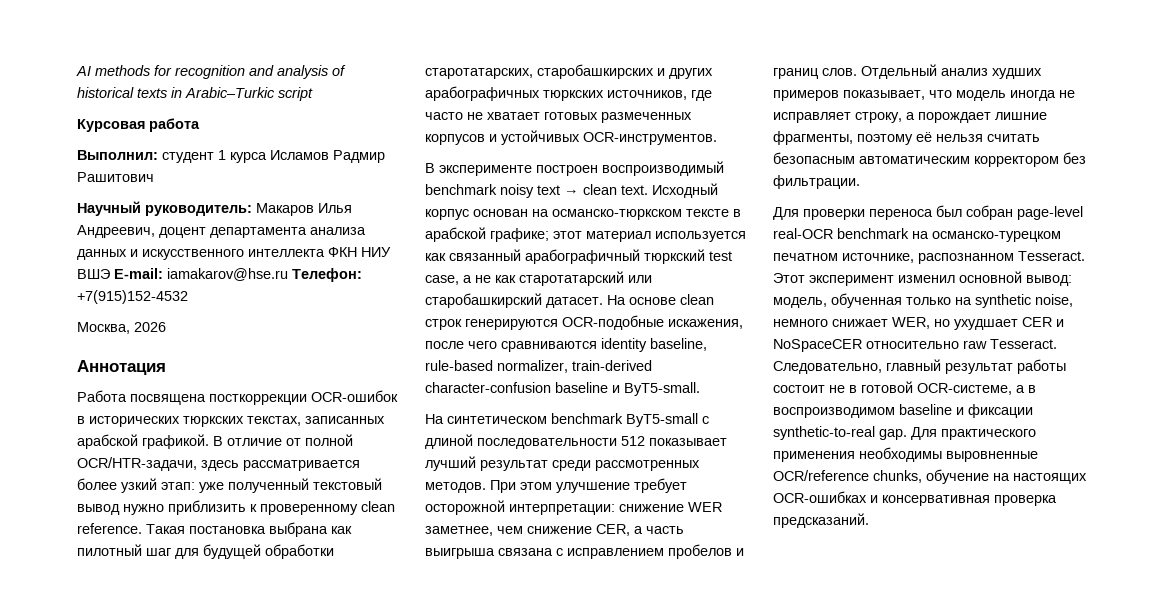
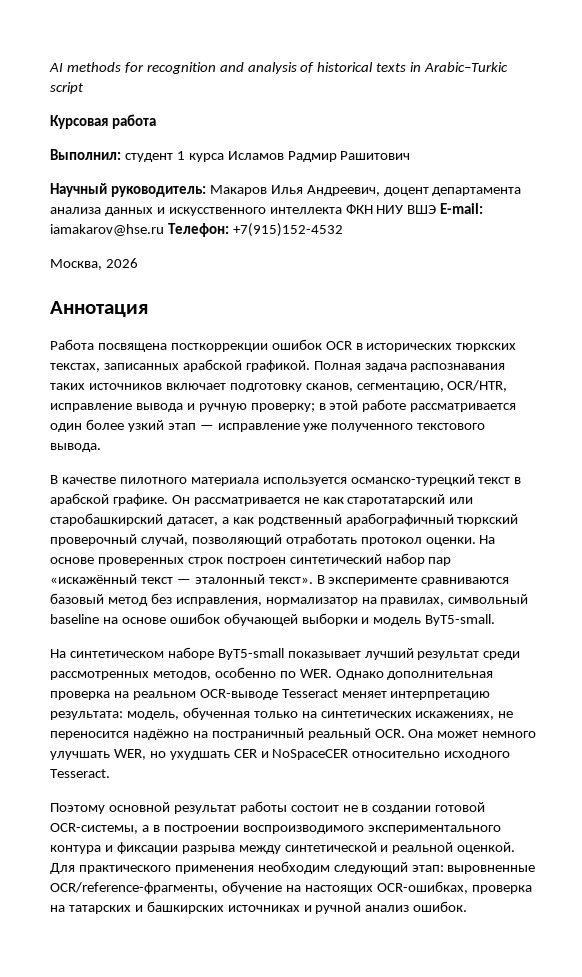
- Работа посвящена посткоррекции OCR-ошибок в исторических тюркских текстах, записанных арабской графикой.
+ Работа посвящена посткоррекции ошибок OCR в исторических тюркских текстах, записанных арабской графикой.
- В отличие от полной OCR/HTR-задачи, здесь рассматривается более узкий этап: уже полученный текстовый вывод нужно приблизить к проверенному clean reference. Такая постановка выбрана как пилотный шаг для будущей обработки старотатарских, старобашкирских и других арабографичных тюркских источников, где часто не хватает готовых размеченных корпусов и устойчивых OCR-инструментов.
- В эксперименте построен воспроизводимый benchmark noisy text → clean text. Исходный корпус основан на османско-тюркском тексте в арабской графике; этот материал используется как связанный арабографичный тюркский test case, а не как старотатарский или старобашкирский датасет. На основе clean строк генерируются OCR-подобные искажения, после чего сравниваются identity baseline, rule-based normalizer, train-derived character-confusion baseline и ByT5-small.
- На синтетическом benchmark ByT5-small с длиной последовательности 512 показывает лучший результат среди рассмотренных методов. При этом улучшение требует осторожной интерпретации: снижение WER заметнее, чем снижение CER, а часть выигрыша связана с исправлением пробелов и границ слов. Отдельный анализ худших примеров показывает, что модель иногда не исправляет строку, а порождает лишние фрагменты, поэтому её нельзя считать безопасным автоматическим корректором без фильтрации.
- Для проверки переноса был собран page-level real-OCR benchmark на османско-турецком печатном источнике, распознанном Tesseract. Этот эксперимент изменил основной вывод: модель, обученная только на synthetic noise, немного снижает WER, но ухудшает CER и NoSpaceCER относительно raw Tesseract. Следовательно, главный результат работы состоит не в готовой OCR-системе, а в воспроизводимом baseline и фиксации synthetic-to-real gap. Для практического применения необходимы выровненные OCR/reference chunks, обучение на настоящих OCR-ошибках и консервативная проверка предсказаний.
+ Полная задача распознавания таких источников включает подготовку сканов, сегментацию, OCR/HTR, исправление вывода и ручную проверку; в этой работе рассматривается один более узкий этап — исправление уже полученного текстового вывода.
+ В качестве пилотного материала используется османско-турецкий текст в арабской графике. Он рассматривается не как старотатарский или старобашкирский датасет, а как родственный арабографичный тюркский проверочный случай, позволяющий отработать протокол оценки. На основе проверенных строк построен синтетический набор пар «искажённый текст — эталонный текст». В эксперименте сравниваются базовый метод без исправления, нормализатор на правилах, символьный baseline на основе ошибок обучающей выборки и модель ByT5-small.
+ На синтетическом наборе ByT5-small показывает лучший результат среди рассмотренных методов, особенно по WER. Однако дополнительная проверка на реальном OCR-выводе Tesseract меняет интерпретацию результата: модель, обученная только на синтетических искажениях, не переносится надёжно на постраничный реальный OCR. Она может немного улучшать WER, но ухудшать CER и NoSpaceCER относительно исходного Tesseract.
+ Поэтому основной результат работы состоит не в создании готовой OCR-системы, а в построении воспроизводимого экспериментального контура и фиксации разрыва между синтетической и реальной оценкой. Для практического применения необходим следующий этап: выровненные OCR/reference-фрагменты, обучение на настоящих OCR-ошибках, проверка на татарских и башкирских источниках и ручной анализ ошибок.

